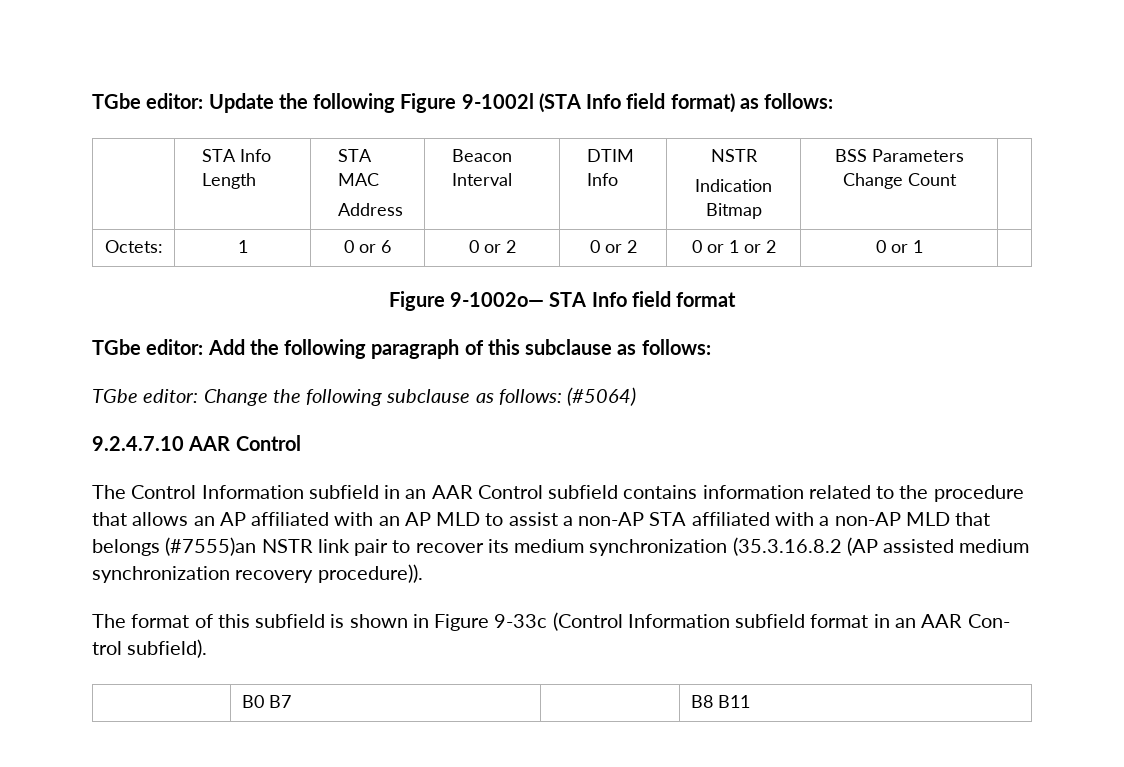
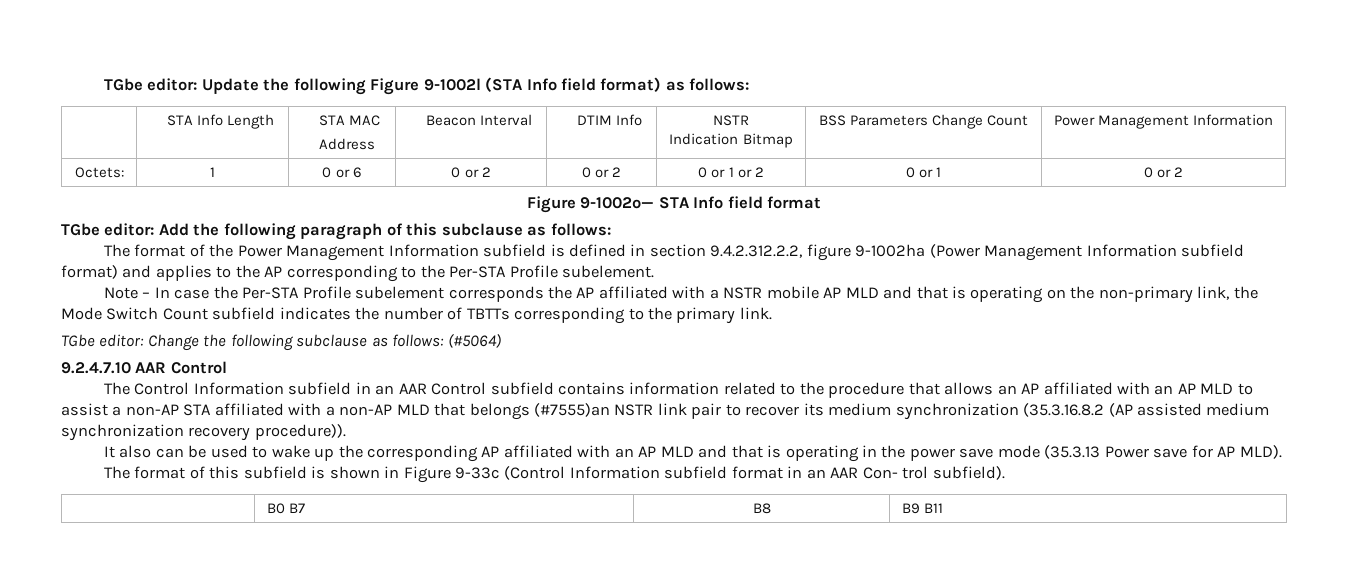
  | STA Info Length | STA MAC
  Address | Beacon Interval | DTIM Info | NSTR
- Indication Bitmap | BSS Parameters Change Count |
+ Indication Bitmap | BSS Parameters Change Count | Power Management Information
- Octets: | 1 | 0 or 6 | 0 or 2 | 0 or 2 | 0 or 1 or 2 | 0 or 1 |
+ Octets: | 1 | 0 or 6 | 0 or 2 | 0 or 2 | 0 or 1 or 2 | 0 or 1 | 0 or 2
+ The format of the Power Management Information subfield is defined in section 9.4.2.312.2.2, figure 9-1002ha (Power Management Information subfield format) and applies to the AP corresponding to the Per-STA Profile subelement.
+ Note – In case the Per-STA Profile subelement corresponds the AP affiliated with a NSTR mobile AP MLD and that is operating on the non-primary link, the Mode Switch Count subfield indicates the number of TBTTs corresponding to the primary link.
+ It also can be used to wake up the corresponding AP affiliated with an AP MLD and that is operating in the power save mode (35.3.13 Power save for AP MLD).
- | B0 B7 | | B8 B11
+ | B0 B7 | B8 | B9 B11

